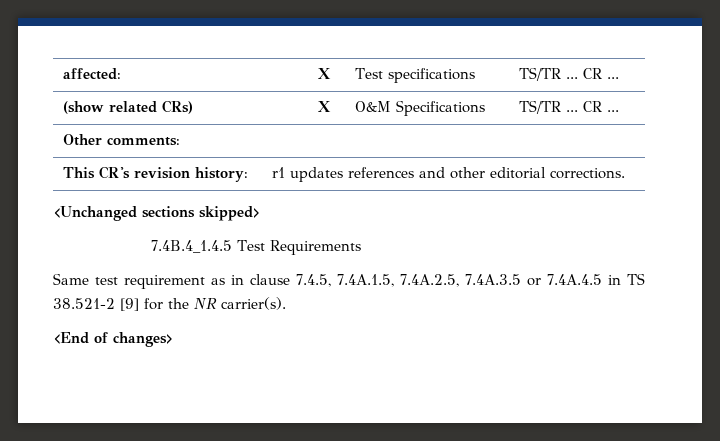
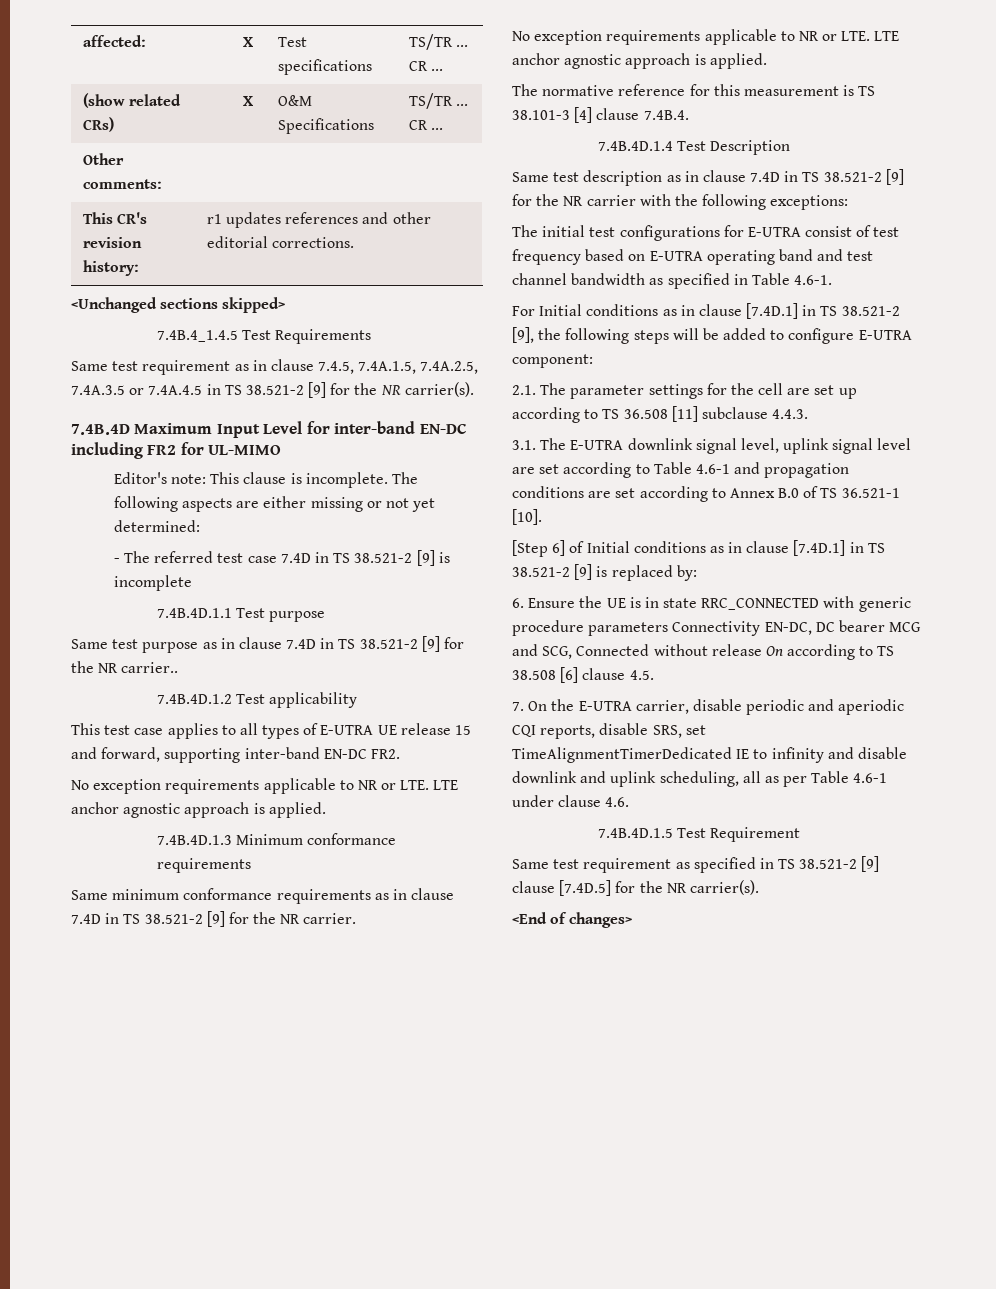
+ 7.4B.4D Maximum Input Level for inter-band EN-DC including FR2 for UL-MIMO
+ Editor's note: This clause is incomplete. The following aspects are either missing or not yet determined:
+ - The referred test case 7.4D in TS 38.521-2 [9] is incomplete
+ 7.4B.4D.1.1 Test purpose
+ Same test purpose as in clause 7.4D in TS 38.521-2 [9] for the NR carrier..
+ 7.4B.4D.1.2 Test applicability
+ This test case applies to all types of E-UTRA UE release 15 and forward, supporting inter-band EN-DC FR2.
+ No exception requirements applicable to NR or LTE. LTE anchor agnostic approach is applied.
+ 7.4B.4D.1.3 Minimum conformance requirements
+ Same minimum conformance requirements as in clause 7.4D in TS 38.521-2 [9] for the NR carrier.
+ No exception requirements applicable to NR or LTE. LTE anchor agnostic approach is applied.
+ The normative reference for this measurement is TS 38.101-3 [4] clause 7.4B.4.
+ 7.4B.4D.1.4 Test Description
+ Same test description as in clause 7.4D in TS 38.521-2 [9] for the NR carrier with the following exceptions:
+ The initial test configurations for E-UTRA consist of test frequency based on E-UTRA operating band and test channel bandwidth as specified in Table 4.6-1.
+ For Initial conditions as in clause [7.4D.1] in TS 38.521-2 [9], the following steps will be added to configure E-UTRA component:
+ 2.1. The parameter settings for the cell are set up according to TS 36.508 [11] subclause 4.4.3.
+ 3.1. The E-UTRA downlink signal level, uplink signal level are set according to Table 4.6-1 and propagation conditions are set according to Annex B.0 of TS 36.521-1 [10].
+ [Step 6] of Initial conditions as in clause [7.4D.1] in TS 38.521-2 [9] is replaced by:
+ 6. Ensure the UE is in state RRC_CONNECTED with generic procedure parameters Connectivity EN-DC, DC bearer MCG and SCG, Connected without release On according to TS 38.508 [6] clause 4.5.
+ 7. On the E-UTRA carrier, disable periodic and aperiodic CQI reports, disable SRS, set TimeAlignmentTimerDedicated IE to infinity and disable downlink and uplink scheduling, all as per Table 4.6-1 under clause 4.6.
+ 7.4B.4D.1.5 Test Requirement
+ Same test requirement as specified in TS 38.521-2 [9] clause [7.4D.5] for the NR carrier(s).

